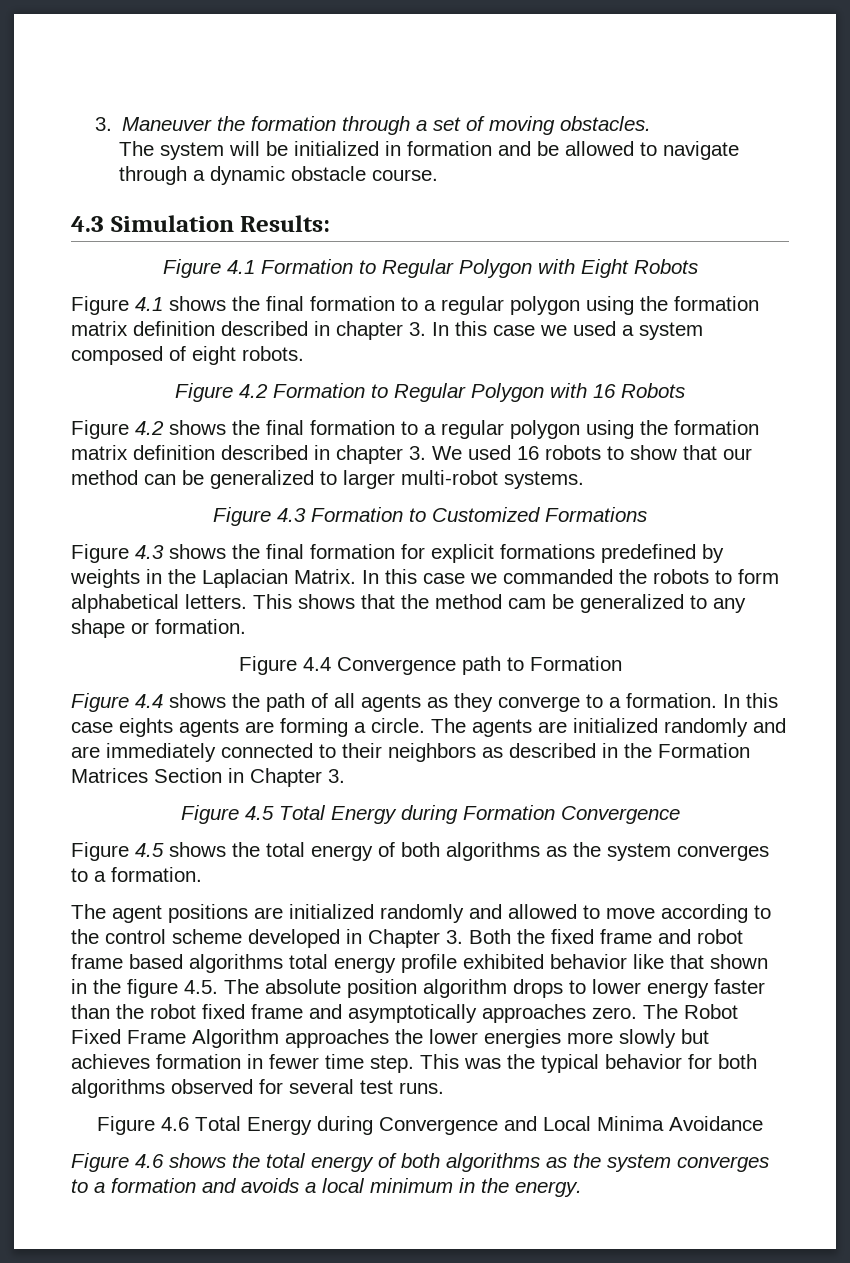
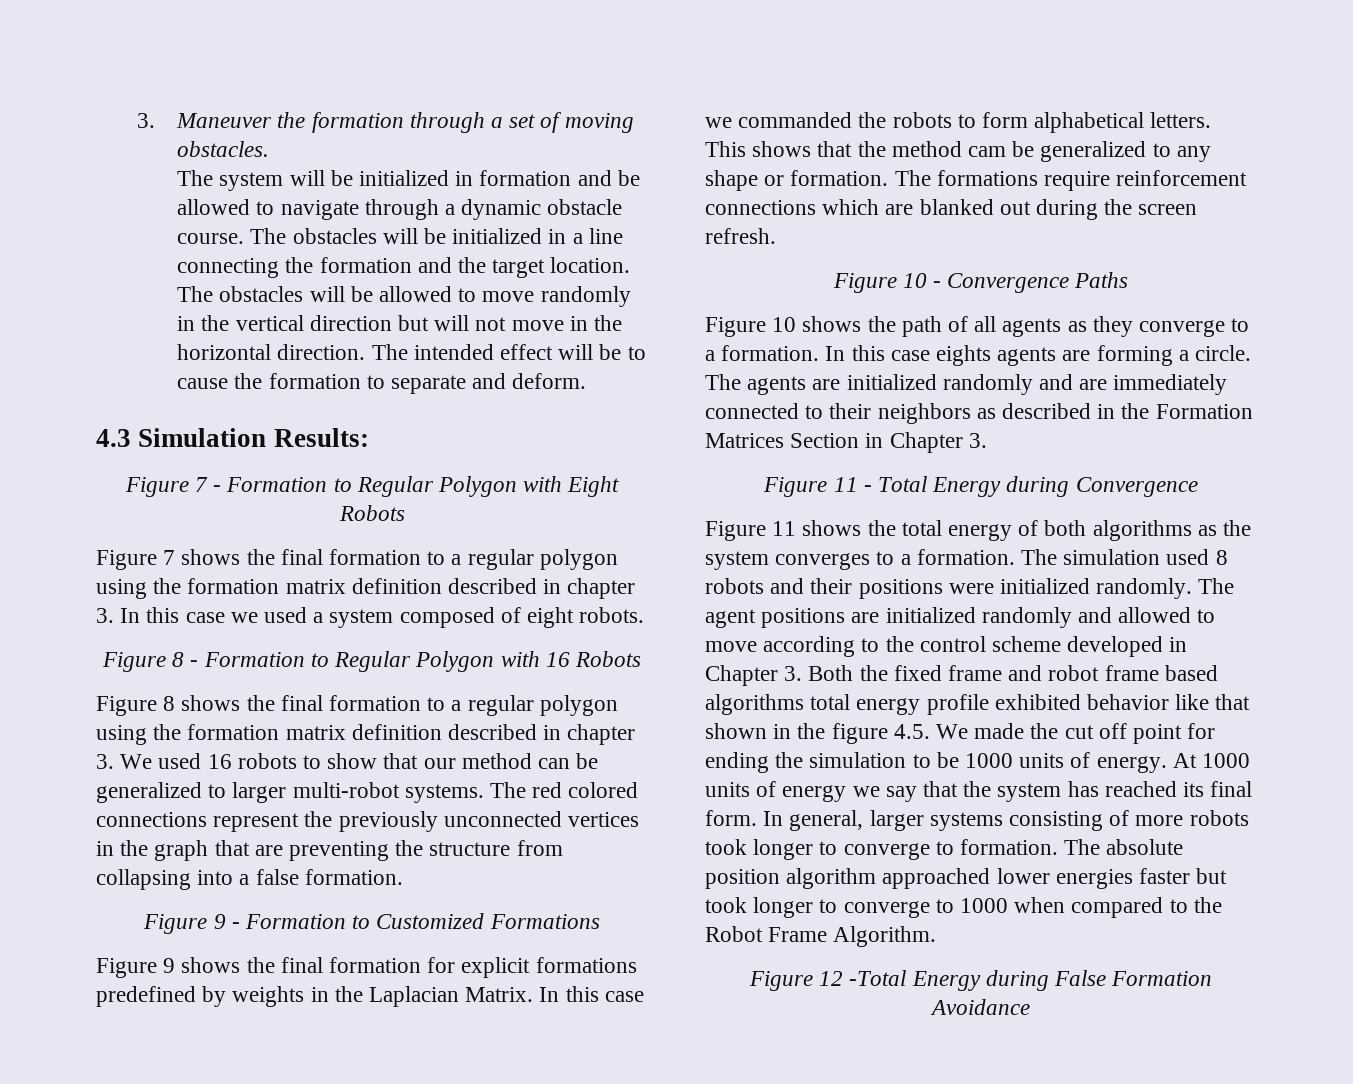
+ The obstacles will be initialized in a line connecting the formation and the target location. The obstacles will be allowed to move randomly in the vertical direction but will not move in the horizontal direction. The intended effect will be to cause the formation to separate and deform.
- Figure 4.1 Formation to Regular Polygon with Eight Robots
+ Figure 7 - Formation to Regular Polygon with Eight Robots
- Figure 4.1 shows the final formation to a regular polygon using the formation matrix definition described in chapter 3. In this case we used a system composed of eight robots.
+ Figure 7 shows the final formation to a regular polygon using the formation matrix definition described in chapter 3. In this case we used a system composed of eight robots.
- Figure 4.2 Formation to Regular Polygon with 16 Robots
+ Figure 8 - Formation to Regular Polygon with 16 Robots
- Figure 4.2 shows the final formation to a regular polygon using the formation matrix definition described in chapter 3. We used 16 robots to show that our method can be generalized to larger multi-robot systems.
- Figure 4.3 Formation to Customized Formations
+ Figure 8 shows the final formation to a regular polygon using the formation matrix definition described in chapter 3. We used 16 robots to show that our method can be generalized to larger multi-robot systems. The red colored connections represent the previously unconnected vertices in the graph that are preventing the structure from collapsing into a false formation.
+ Figure 9 - Formation to Customized Formations
- Figure 4.3 shows the final formation for explicit formations predefined by weights in the Laplacian Matrix.
+ Figure 9 shows the final formation for explicit formations predefined by weights in the Laplacian Matrix.
- This shows that the method cam be generalized to any shape or formation.
- Figure 4.4 Convergence path to Formation
- Figure 4.4 shows the path of all agents as they converge to a formation.
+ This shows that the method cam be generalized to any shape or formation. The formations require reinforcement connections which are blanked out during the screen refresh.
+ Figure 10 - Convergence Paths
+ Figure 10 shows the path of all agents as they converge to a formation.
- Figure 4.5 Total Energy during Formation Convergence
+ Figure 11 - Total Energy during Convergence
- Figure 4.5 shows the total energy of both algorithms as the system converges to a formation.
- The agent positions are initialized randomly and allowed to move according to the control scheme developed in Chapter 3. Both the fixed frame and robot frame based algorithms total energy profile exhibited behavior like that shown in the figure 4.5. The absolute position algorithm drops to lower energy faster than the robot fixed frame and asymptotically approaches zero. The Robot Fixed Frame Algorithm approaches the lower energies more slowly but achieves formation in fewer time step. This was the typical behavior for both algorithms observed for several test runs.
- Figure 4.6 Total Energy during Convergence and Local Minima Avoidance
- Figure 4.6 shows the total energy of both algorithms as the system converges to a formation and avoids a local minimum in the energy.
+ Figure 11 shows the total energy of both algorithms as the system converges to a formation. The simulation used 8 robots and their positions were initialized randomly. The agent positions are initialized randomly and allowed to move according to the control scheme developed in Chapter 3. Both the fixed frame and robot frame based algorithms total energy profile exhibited behavior like that shown in the figure 4.5. We made the cut off point for ending the simulation to be 1000 units of energy. At 1000 units of energy we say that the system has reached its final form. In general, larger systems consisting of more robots took longer to converge to formation. The absolute position algorithm approached lower energies faster but took longer to converge to 1000 when compared to the Robot Frame Algorithm.
+ Figure 12 -Total Energy during False Formation Avoidance

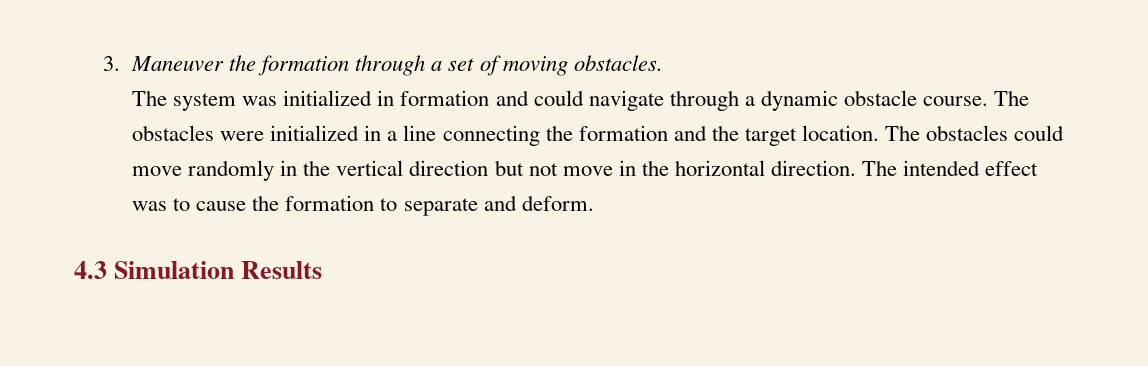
- The system will be initialized in formation and be allowed to navigate through a dynamic obstacle course.
+ The system was initialized in formation and could navigate through a dynamic obstacle course.
- The obstacles will be initialized in a line connecting the formation and the target location.
+ The obstacles were initialized in a line connecting the formation and the target location.
- The obstacles will be allowed to move randomly in the vertical direction but will not move in the horizontal direction.
+ The obstacles could move randomly in the vertical direction but not move in the horizontal direction.
- The intended effect will be to cause the formation to separate and deform.
+ The intended effect was to cause the formation to separate and deform.
- 4.3 Simulation Results:
- Figure 7 - Formation to Regular Polygon with Eight Robots
- Figure 7 shows the final formation to a regular polygon using the formation matrix definition described in chapter 3. In this case we used a system composed of eight robots.
- Figure 8 - Formation to Regular Polygon with 16 Robots
- Figure 8 shows the final formation to a regular polygon using the formation matrix definition described in chapter 3. We used 16 robots to show that our method can be generalized to larger multi-robot systems. The red colored connections represent the previously unconnected vertices in the graph that are preventing the structure from collapsing into a false formation.
- Figure 9 - Formation to Customized Formations
- Figure 9 shows the final formation for explicit formations predefined by weights in the Laplacian Matrix. In this case we commanded the robots to form alphabetical letters. This shows that the method cam be generalized to any shape or formation. The formations require reinforcement connections which are blanked out during the screen refresh.
- Figure 10 - Convergence Paths
- Figure 10 shows the path of all agents as they converge to a formation. In this case eights agents are forming a circle. The agents are initialized randomly and are immediately connected to their neighbors as described in the Formation Matrices Section in Chapter 3.
- Figure 11 - Total Energy during Convergence
- Figure 11 shows the total energy of both algorithms as the system converges to a formation. The simulation used 8 robots and their positions were initialized randomly. The agent positions are initialized randomly and allowed to move according to the control scheme developed in Chapter 3. Both the fixed frame and robot frame based algorithms total energy profile exhibited behavior like that shown in the figure 4.5. We made the cut off point for ending the simulation to be 1000 units of energy. At 1000 units of energy we say that the system has reached its final form. In general, larger systems consisting of more robots took longer to converge to formation. The absolute position algorithm approached lower energies faster but took longer to converge to 1000 when compared to the Robot Frame Algorithm.
- Figure 12 -Total Energy during False Formation Avoidance
+ 4.3 Simulation Results

